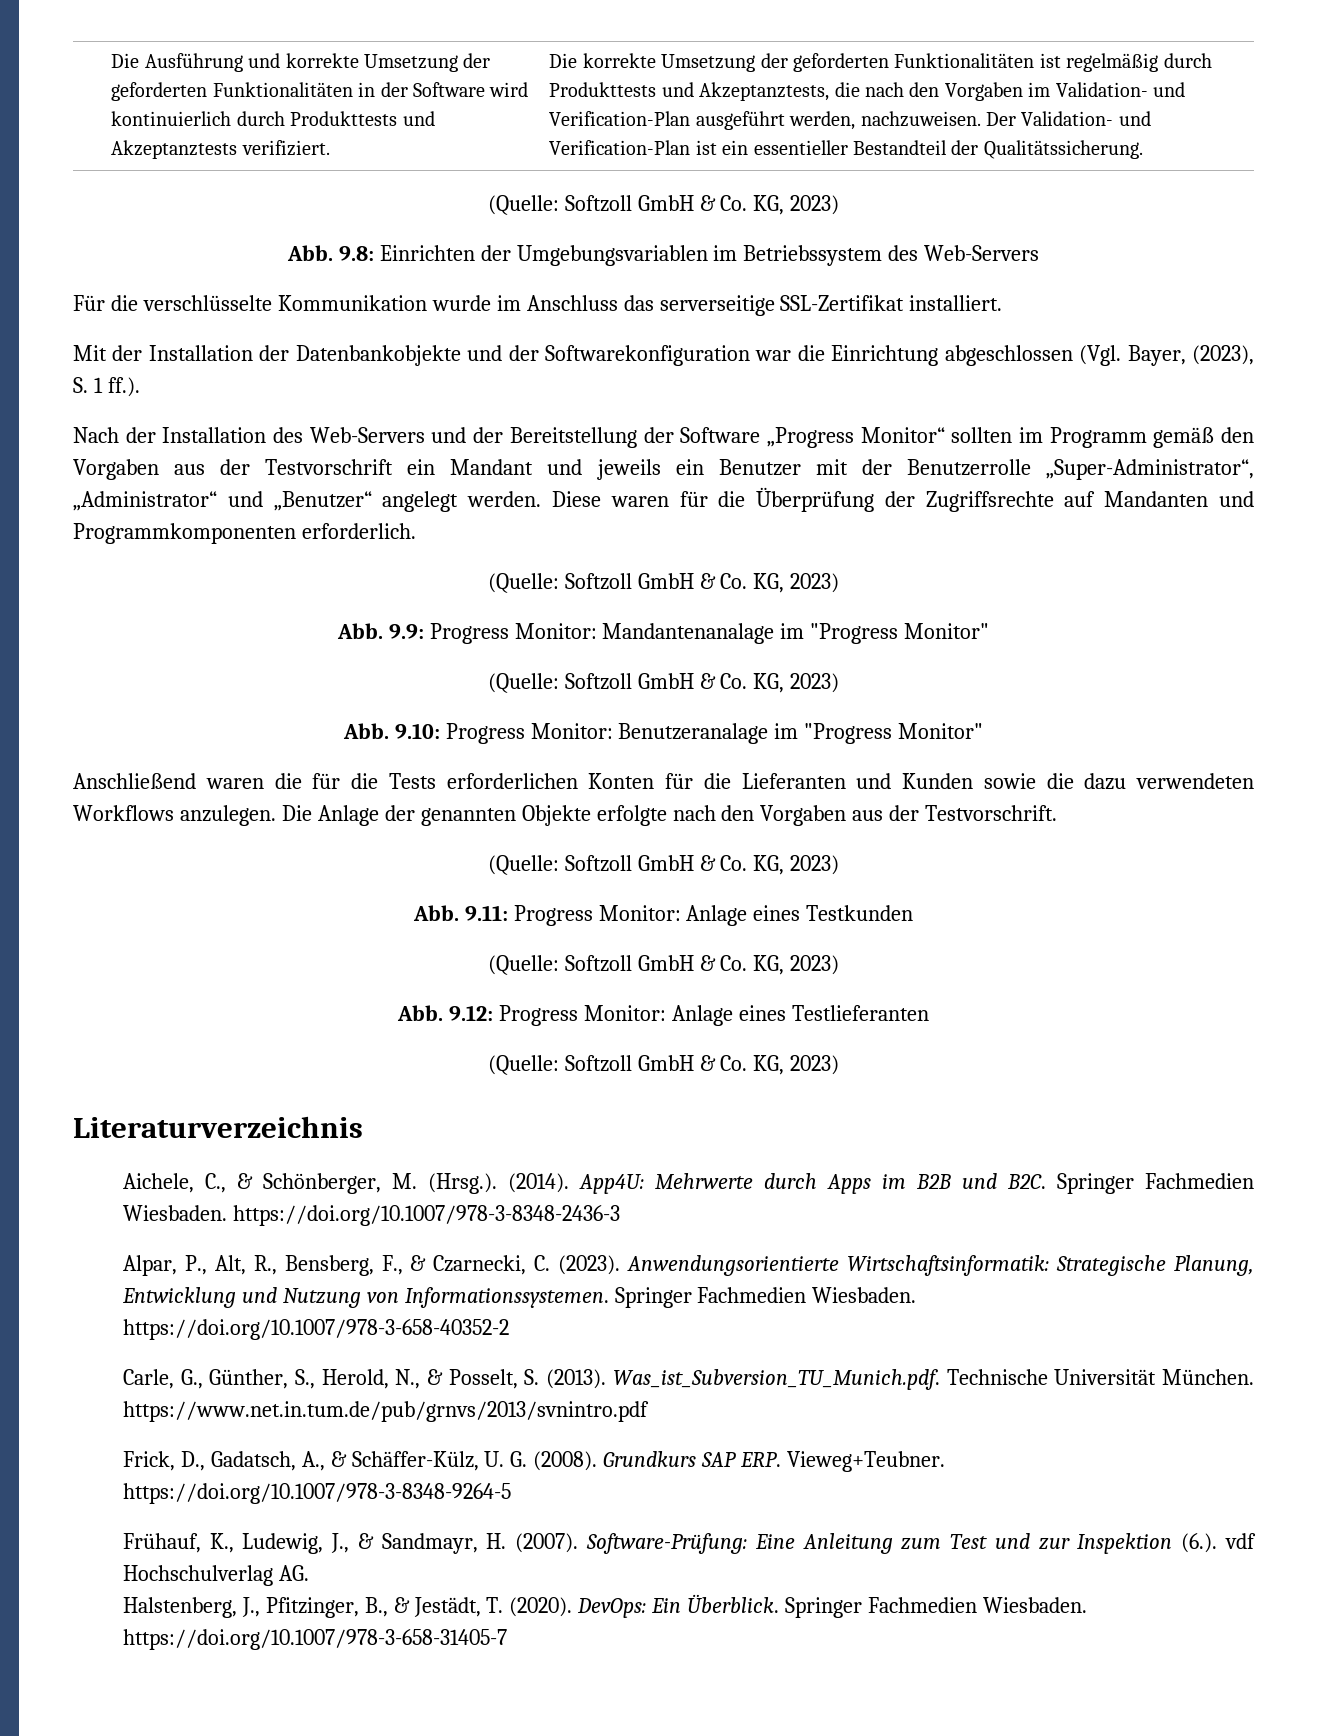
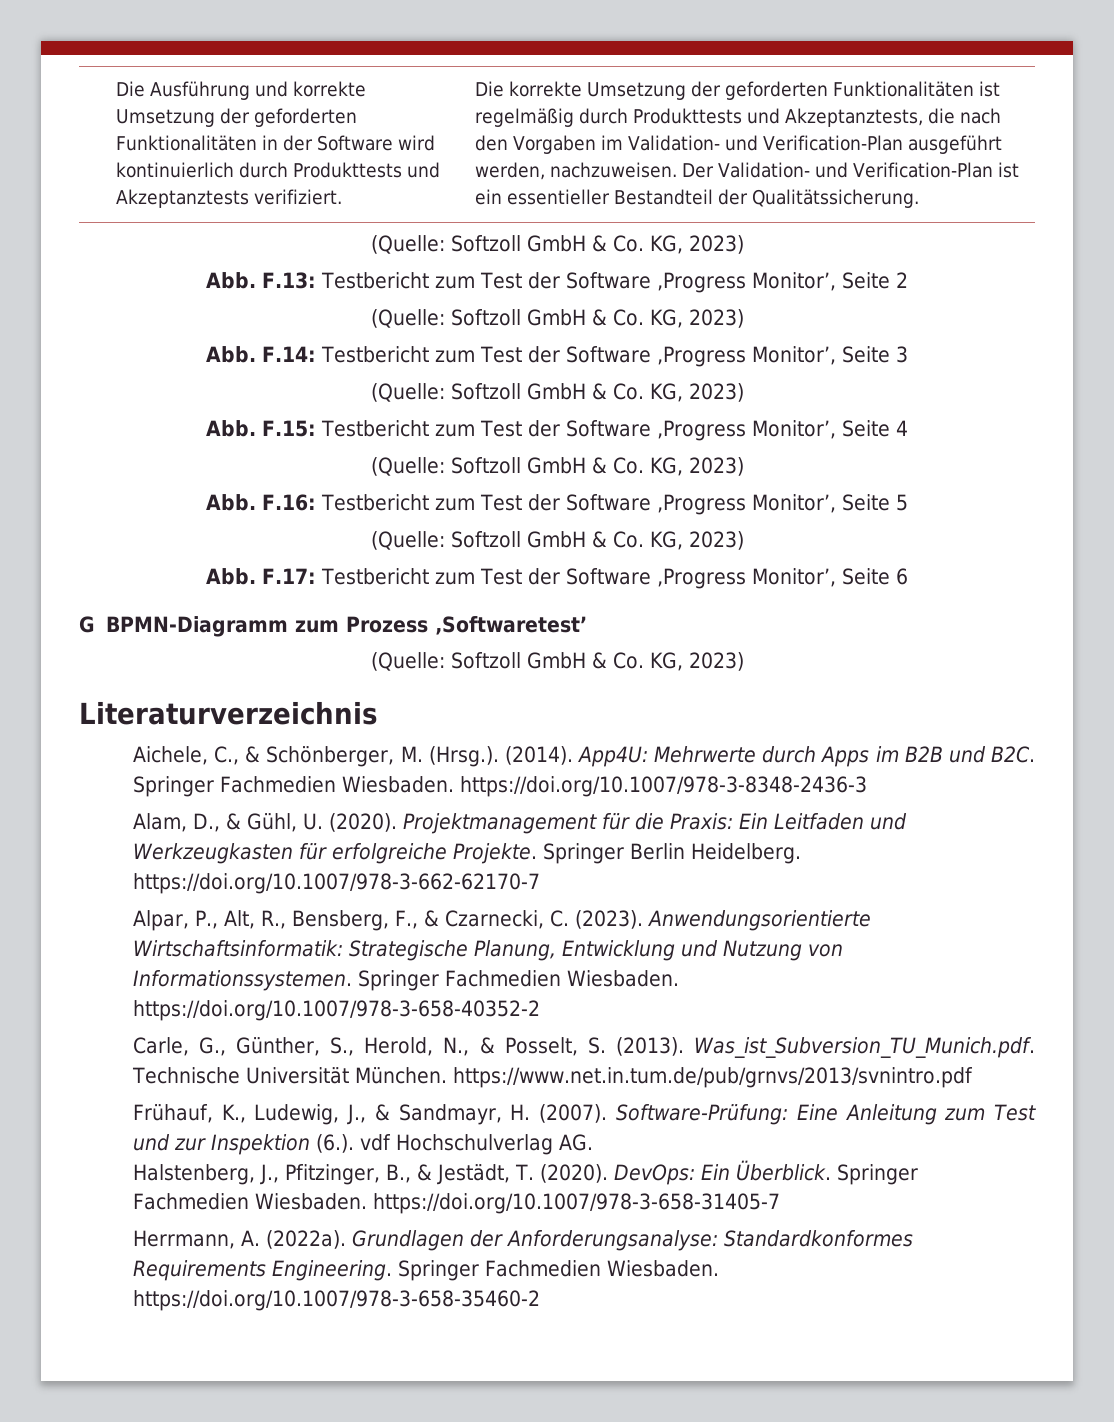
- Abb. 9.8: Einrichten der Umgebungsvariablen im Betriebssystem des Web-Servers
- Für die verschlüsselte Kommunikation wurde im Anschluss das serverseitige SSL-Zertifikat installiert.
- Mit der Installation der Datenbankobjekte und der Softwarekonfiguration war die Einrichtung abgeschlossen (Vgl. Bayer, (2023), S. 1 ff.).
- Nach der Installation des Web-Servers und der Bereitstellung der Software „Progress Monitor“ sollten im Programm gemäß den Vorgaben aus der Testvorschrift ein Mandant und jeweils ein Benutzer mit der Benutzerrolle „Super-Administrator“, „Administrator“ und „Benutzer“ angelegt werden. Diese waren für die Überprüfung der Zugriffsrechte auf Mandanten und Programmkomponenten erforderlich.
+ Abb. F.13: Testbericht zum Test der Software ‚Progress Monitor’, Seite 2
  (Quelle: Softzoll GmbH & Co. KG, 2023)
- Abb. 9.9: Progress Monitor: Mandantenanalage im "Progress Monitor"
+ Abb. F.14: Testbericht zum Test der Software ‚Progress Monitor’, Seite 3
  (Quelle: Softzoll GmbH & Co. KG, 2023)
- Abb. 9.10: Progress Monitor: Benutzeranalage im "Progress Monitor"
- Anschließend waren die für die Tests erforderlichen Konten für die Lieferanten und Kunden sowie die dazu verwendeten Workflows anzulegen. Die Anlage der genannten Objekte erfolgte nach den Vorgaben aus der Testvorschrift.
+ Abb. F.15: Testbericht zum Test der Software ‚Progress Monitor’, Seite 4
  (Quelle: Softzoll GmbH & Co. KG, 2023)
- Abb. 9.11: Progress Monitor: Anlage eines Testkunden
+ Abb. F.16: Testbericht zum Test der Software ‚Progress Monitor’, Seite 5
  (Quelle: Softzoll GmbH & Co. KG, 2023)
- Abb. 9.12: Progress Monitor: Anlage eines Testlieferanten
+ Abb. F.17: Testbericht zum Test der Software ‚Progress Monitor’, Seite 6
+ G BPMN-Diagramm zum Prozess ‚Softwaretest’
+ Alam, D., & Gühl, U. (2020). Projektmanagement für die Praxis: Ein Leitfaden und Werkzeugkasten für erfolgreiche Projekte. Springer Berlin Heidelberg. https://doi.org/10.1007/978-3-662-62170-7
- Frick, D., Gadatsch, A., & Schäffer-Külz, U. G. (2008). Grundkurs SAP ERP. Vieweg+Teubner. https://doi.org/10.1007/978-3-8348-9264-5
+ Herrmann, A. (2022a). Grundlagen der Anforderungsanalyse: Standardkonformes Requirements Engineering. Springer Fachmedien Wiesbaden. https://doi.org/10.1007/978-3-658-35460-2

